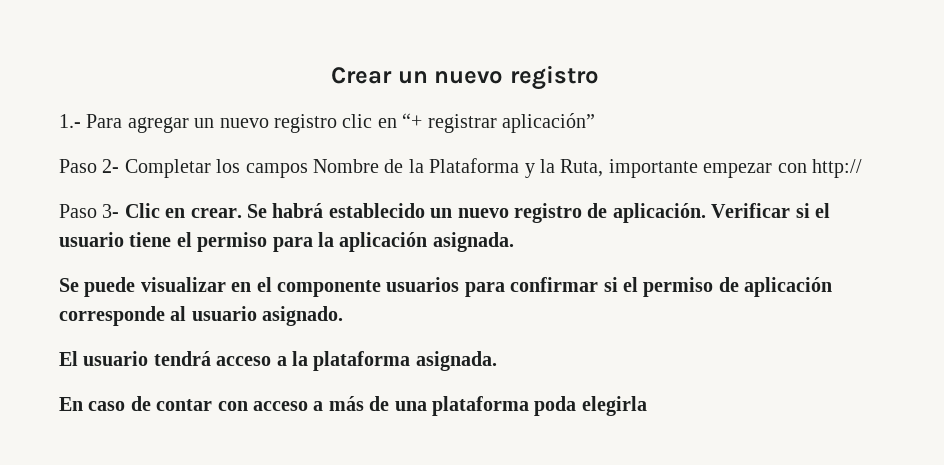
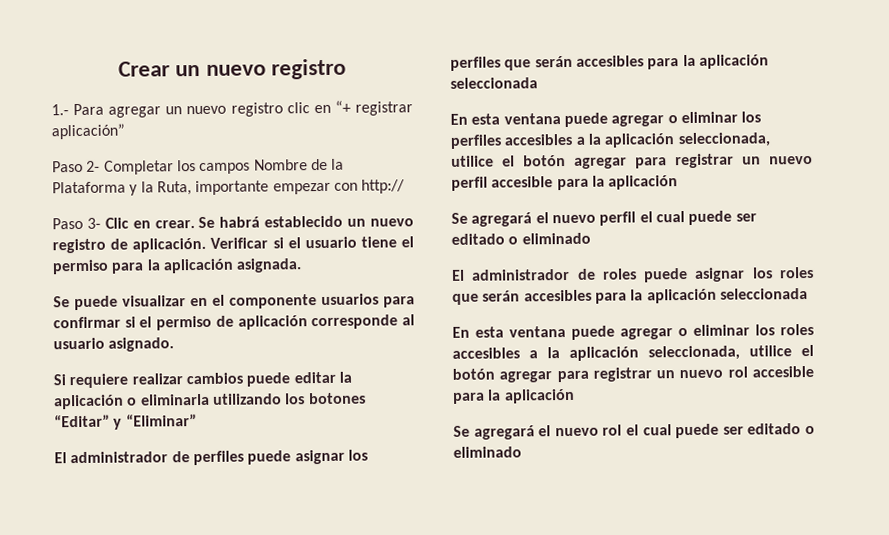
- El usuario tendrá acceso a la plataforma asignada.
- En caso de contar con acceso a más de una plataforma poda elegirla
+ Si requiere realizar cambios puede editar la aplicación o eliminarla utilizando los botones “Editar” y “Eliminar”
+ El administrador de perfiles puede asignar los perfiles que serán accesibles para la aplicación seleccionada
+ En esta ventana puede agregar o eliminar los perfiles accesibles a la aplicación seleccionada, utilice el botón agregar para registrar un nuevo perfil accesible para la aplicación
+ Se agregará el nuevo perfil el cual puede ser editado o eliminado
+ El administrador de roles puede asignar los roles que serán accesibles para la aplicación seleccionada
+ En esta ventana puede agregar o eliminar los roles accesibles a la aplicación seleccionada, utilice el botón agregar para registrar un nuevo rol accesible para la aplicación
+ Se agregará el nuevo rol el cual puede ser editado o eliminado

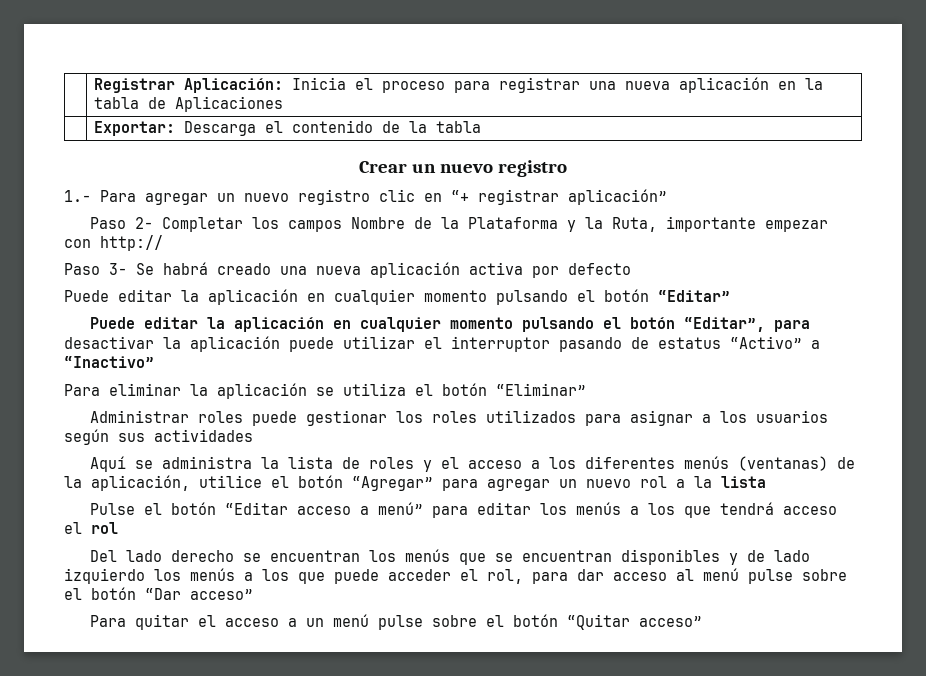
+ | Registrar Aplicación: Inicia el proceso para registrar una nueva aplicación en la tabla de Aplicaciones
+ | Exportar: Descarga el contenido de la tabla
- Paso 3- Clic en crear. Se habrá establecido un nuevo registro de aplicación. Verificar si el usuario tiene el permiso para la aplicación asignada.
- Se puede visualizar en el componente usuarios para confirmar si el permiso de aplicación corresponde al usuario asignado.
- Si requiere realizar cambios puede editar la aplicación o eliminarla utilizando los botones “Editar” y “Eliminar”
- El administrador de perfiles puede asignar los perfiles que serán accesibles para la aplicación seleccionada
- En esta ventana puede agregar o eliminar los perfiles accesibles a la aplicación seleccionada, utilice el botón agregar para registrar un nuevo perfil accesible para la aplicación
- Se agregará el nuevo perfil el cual puede ser editado o eliminado
- El administrador de roles puede asignar los roles que serán accesibles para la aplicación seleccionada
- En esta ventana puede agregar o eliminar los roles accesibles a la aplicación seleccionada, utilice el botón agregar para registrar un nuevo rol accesible para la aplicación
- Se agregará el nuevo rol el cual puede ser editado o eliminado
+ Paso 3- Se habrá creado una nueva aplicación activa por defecto
+ Puede editar la aplicación en cualquier momento pulsando el botón “Editar”
+ Puede editar la aplicación en cualquier momento pulsando el botón “Editar”, para desactivar la aplicación puede utilizar el interruptor pasando de estatus “Activo” a “Inactivo”
+ Para eliminar la aplicación se utiliza el botón “Eliminar”
+ Administrar roles puede gestionar los roles utilizados para asignar a los usuarios según sus actividades
+ Aquí se administra la lista de roles y el acceso a los diferentes menús (ventanas) de la aplicación, utilice el botón “Agregar” para agregar un nuevo rol a la lista
+ Pulse el botón “Editar acceso a menú” para editar los menús a los que tendrá acceso el rol
+ Del lado derecho se encuentran los menús que se encuentran disponibles y de lado izquierdo los menús a los que puede acceder el rol, para dar acceso al menú pulse sobre el botón “Dar acceso”
+ Para quitar el acceso a un menú pulse sobre el botón “Quitar acceso”

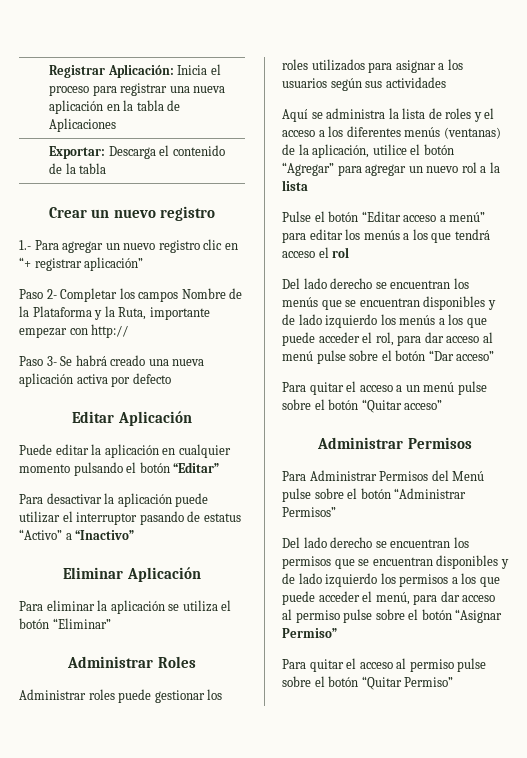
+ Editar Aplicación
- Puede editar la aplicación en cualquier momento pulsando el botón “Editar”, para desactivar la aplicación puede utilizar el interruptor pasando de estatus “Activo” a “Inactivo”
+ Para desactivar la aplicación puede utilizar el interruptor pasando de estatus “Activo” a “Inactivo”
+ Eliminar Aplicación
+ Administrar Roles
  Para quitar el acceso a un menú pulse sobre el botón “Quitar acceso”
+ Administrar Permisos
+ Para Administrar Permisos del Menú pulse sobre el botón “Administrar Permisos”
+ Del lado derecho se encuentran los permisos que se encuentran disponibles y de lado izquierdo los permisos a los que puede acceder el menú, para dar acceso al permiso pulse sobre el botón “Asignar Permiso”
+ Para quitar el acceso al permiso pulse sobre el botón “Quitar Permiso”

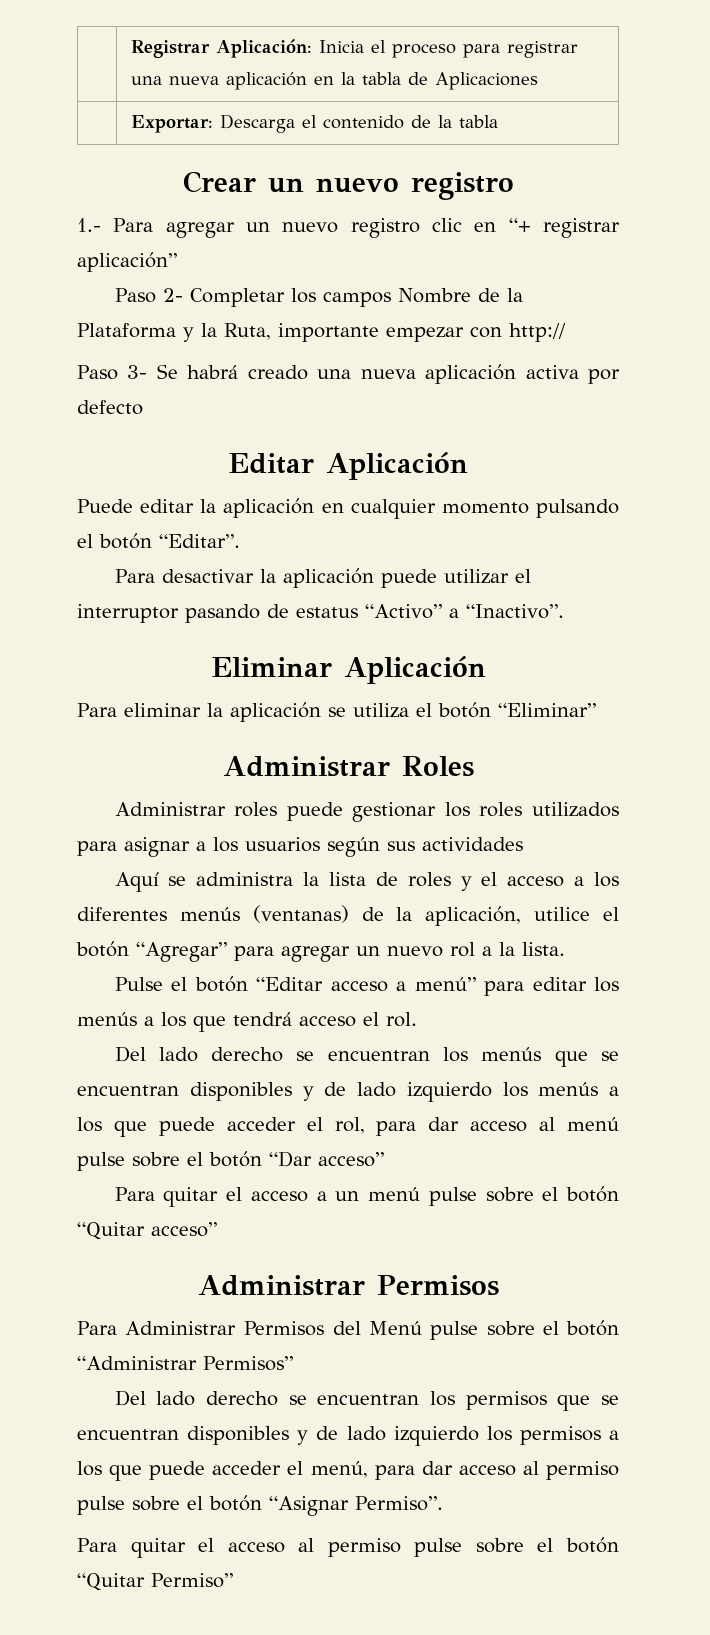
- Puede editar la aplicación en cualquier momento pulsando el botón “Editar”
+ Puede editar la aplicación en cualquier momento pulsando el botón “Editar”.
- Para desactivar la aplicación puede utilizar el interruptor pasando de estatus “Activo” a “Inactivo”
+ Para desactivar la aplicación puede utilizar el interruptor pasando de estatus “Activo” a “Inactivo”.
- Aquí se administra la lista de roles y el acceso a los diferentes menús (ventanas) de la aplicación, utilice el botón “Agregar” para agregar un nuevo rol a la lista
+ Aquí se administra la lista de roles y el acceso a los diferentes menús (ventanas) de la aplicación, utilice el botón “Agregar” para agregar un nuevo rol a la lista.
- Pulse el botón “Editar acceso a menú” para editar los menús a los que tendrá acceso el rol
+ Pulse el botón “Editar acceso a menú” para editar los menús a los que tendrá acceso el rol.
- Del lado derecho se encuentran los permisos que se encuentran disponibles y de lado izquierdo los permisos a los que puede acceder el menú, para dar acceso al permiso pulse sobre el botón “Asignar Permiso”
+ Del lado derecho se encuentran los permisos que se encuentran disponibles y de lado izquierdo los permisos a los que puede acceder el menú, para dar acceso al permiso pulse sobre el botón “Asignar Permiso”.

